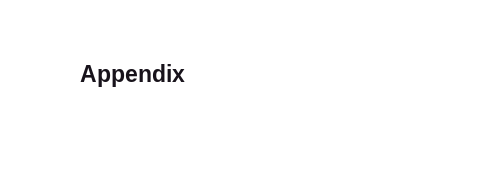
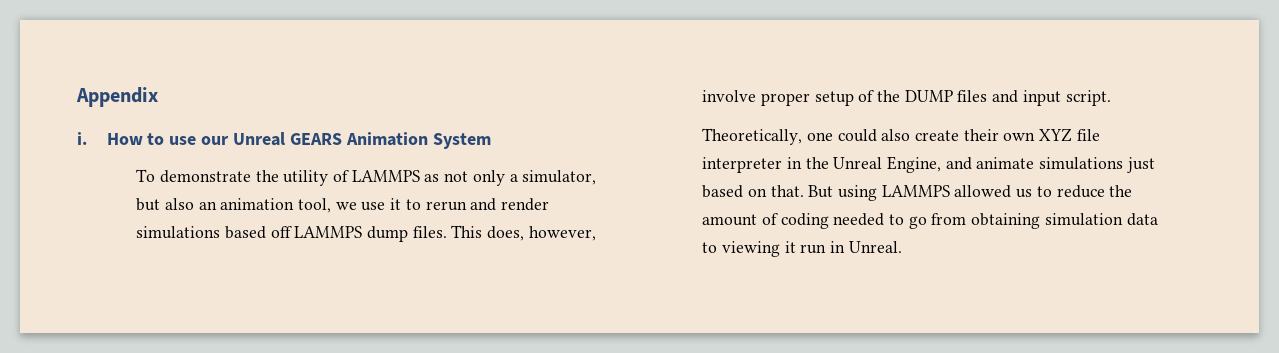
+ i. How to use our Unreal GEARS Animation System
+ To demonstrate the utility of LAMMPS as not only a simulator, but also an animation tool, we use it to rerun and render simulations based off LAMMPS dump files. This does, however, involve proper setup of the DUMP files and input script.
+ Theoretically, one could also create their own XYZ file interpreter in the Unreal Engine, and animate simulations just based on that. But using LAMMPS allowed us to reduce the amount of coding needed to go from obtaining simulation data to viewing it run in Unreal.

